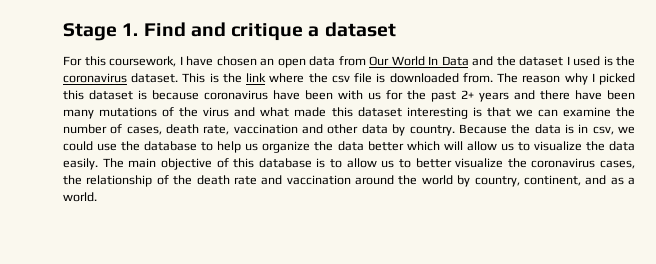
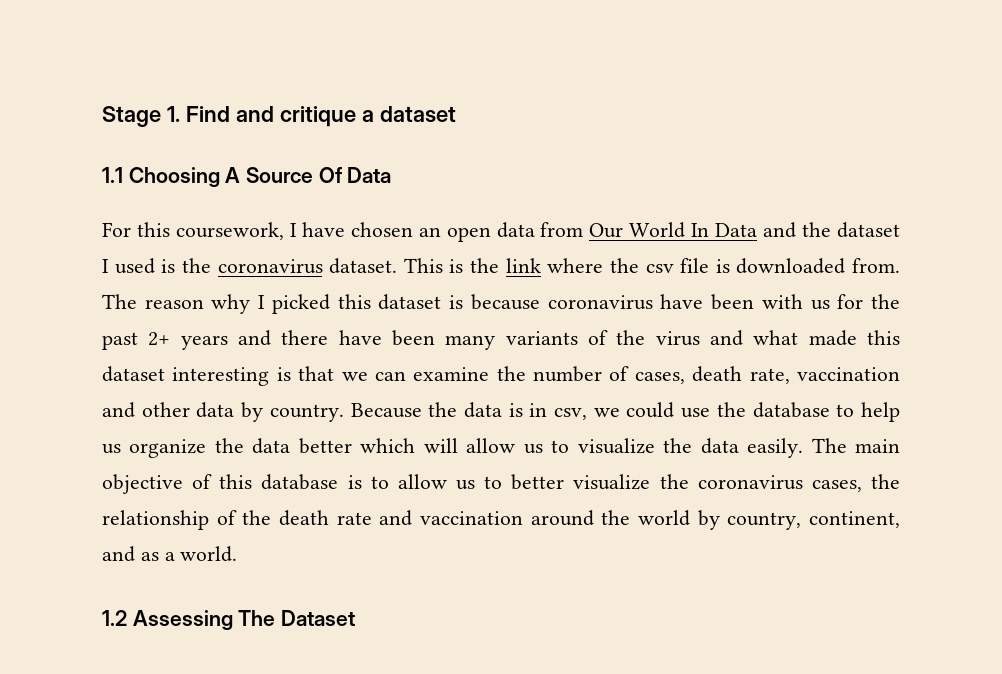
+ 1.1 Choosing A Source Of Data
- The reason why I picked this dataset is because coronavirus have been with us for the past 2+ years and there have been many mutations of the virus and what made this dataset interesting is that we can examine the number of cases, death rate, vaccination and other data by country.
+ The reason why I picked this dataset is because coronavirus have been with us for the past 2+ years and there have been many variants of the virus and what made this dataset interesting is that we can examine the number of cases, death rate, vaccination and other data by country.
+ 1.2 Assessing The Dataset

